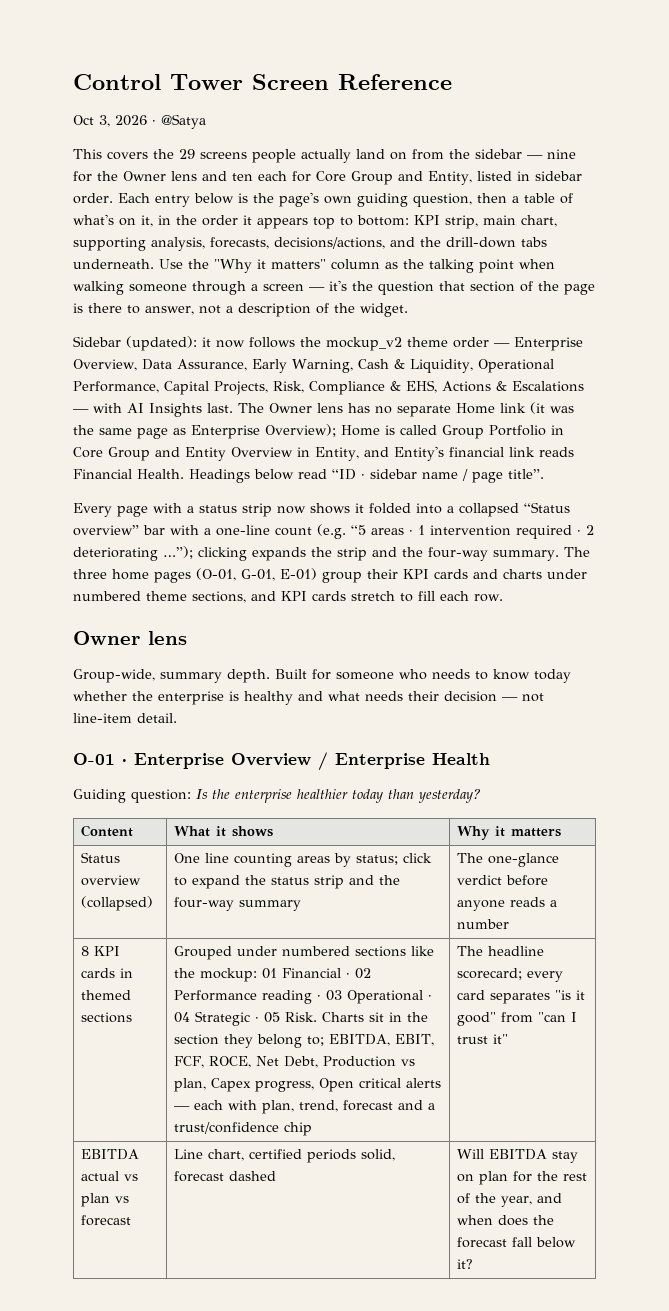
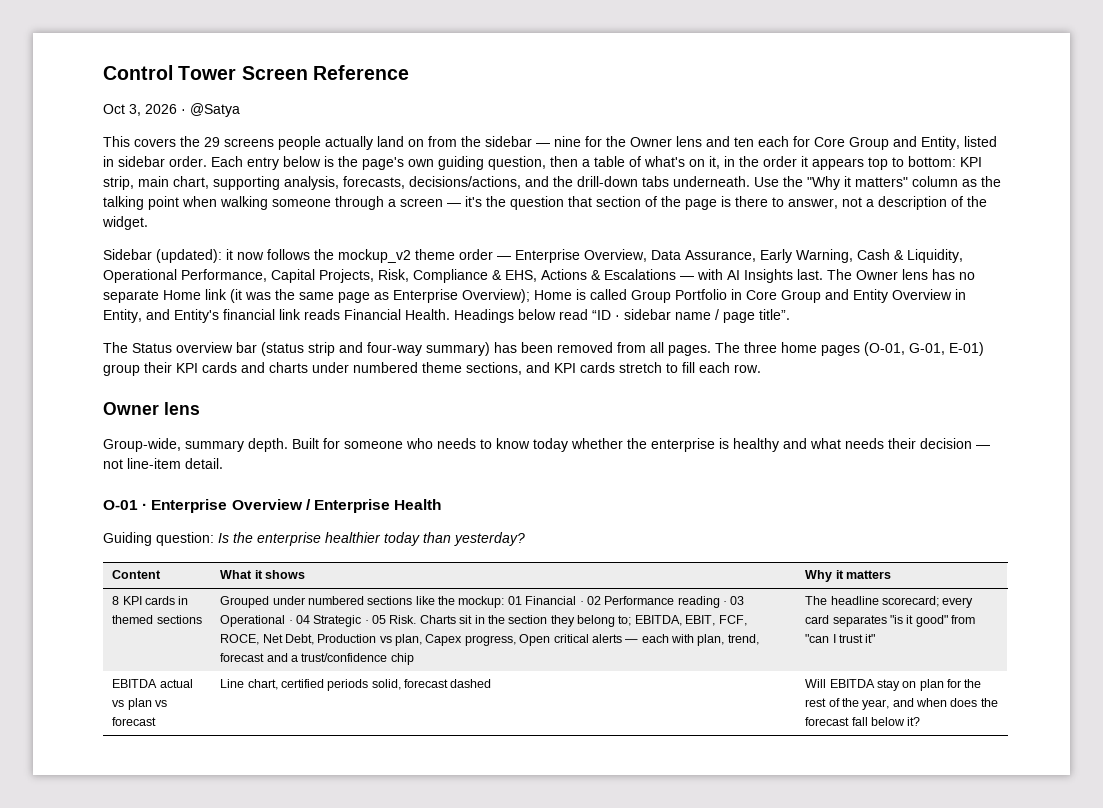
- Every page with a status strip now shows it folded into a collapsed “Status overview” bar with a one-line count (e.g. “5 areas · 1 intervention required · 2 deteriorating …”); clicking expands the strip and the four-way summary.
+ The Status overview bar (status strip and four-way summary) has been removed from all pages.
- Status overview (collapsed) | One line counting areas by status; click to expand the status strip and the four-way summary | The one-glance verdict before anyone reads a number

